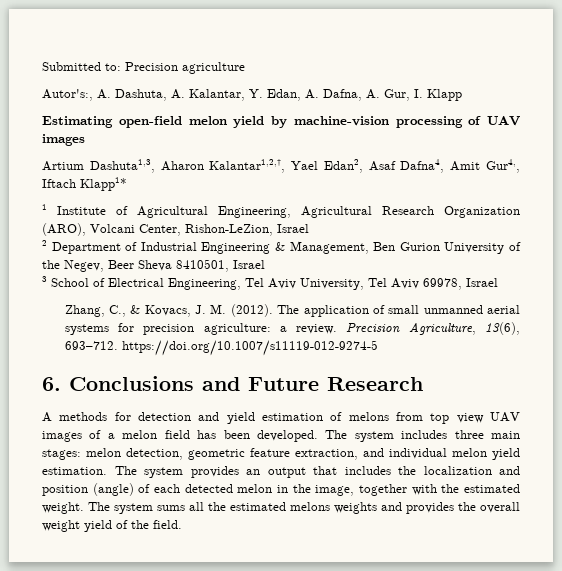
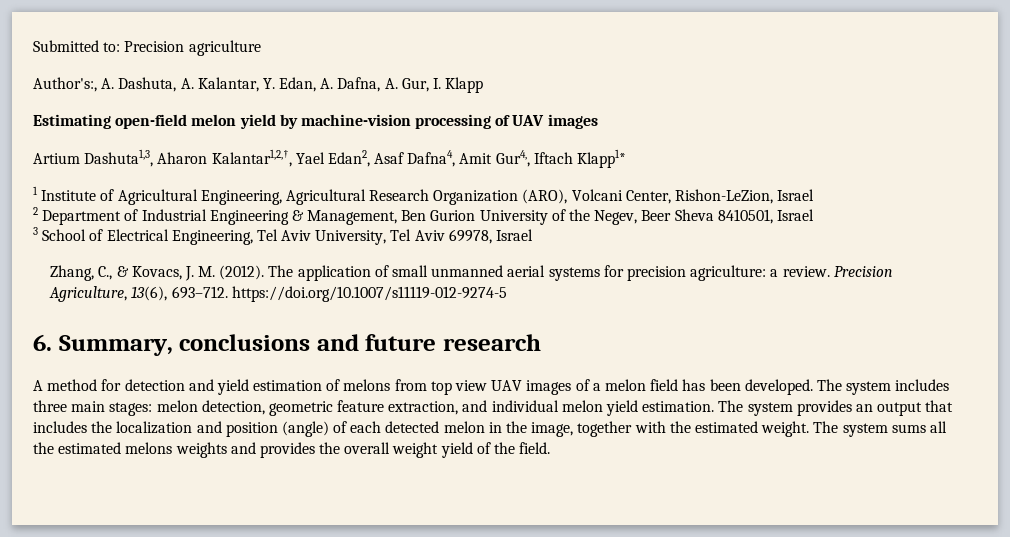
- Autor's:, A. Dashuta, A. Kalantar, Y. Edan, A. Dafna, A. Gur, I. Klapp
+ Author's:, A. Dashuta, A. Kalantar, Y. Edan, A. Dafna, A. Gur, I. Klapp
- 6. Conclusions and Future Research
+ 6. Summary, conclusions and future research
- A methods for detection and yield estimation of melons from top view UAV images of a melon field has been developed.
+ A method for detection and yield estimation of melons from top view UAV images of a melon field has been developed.

